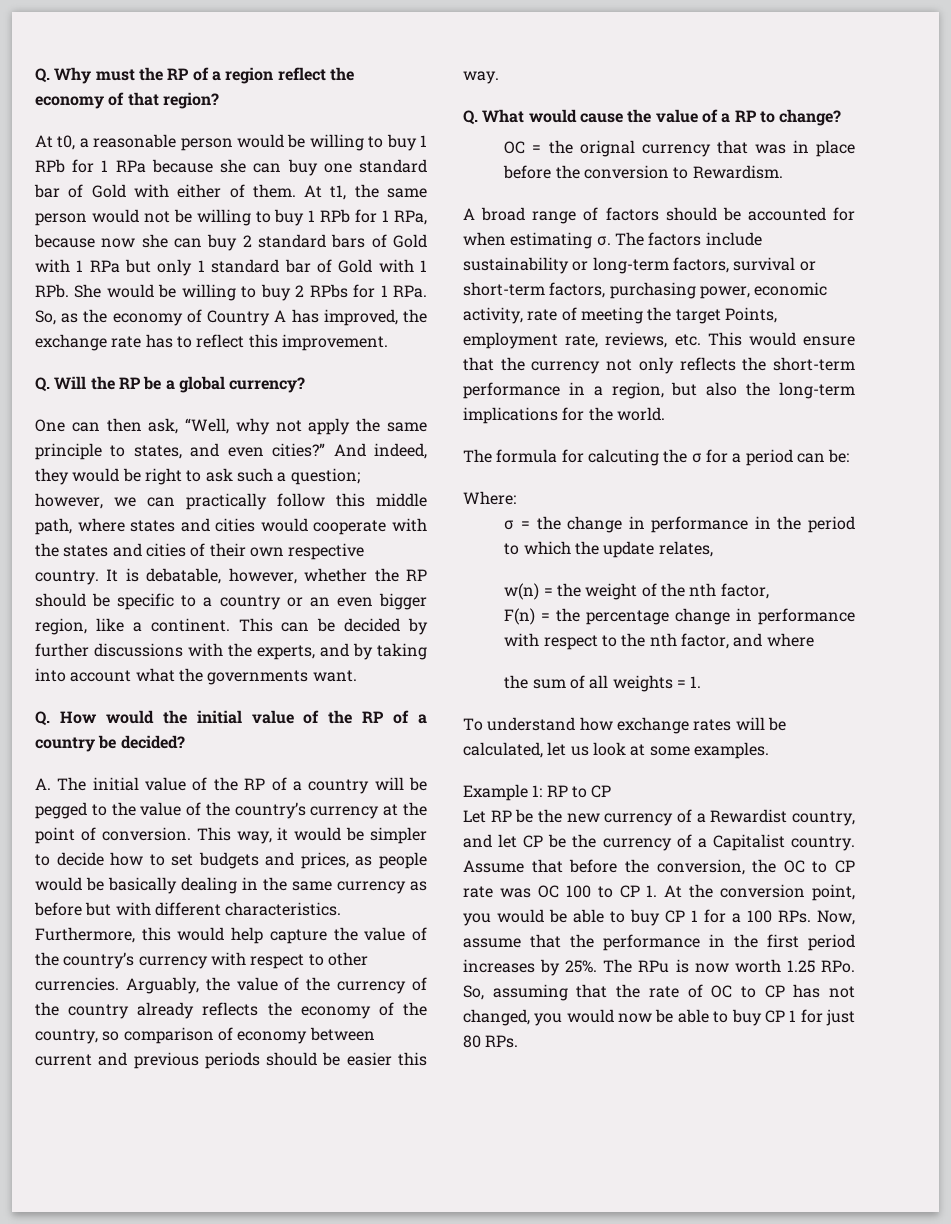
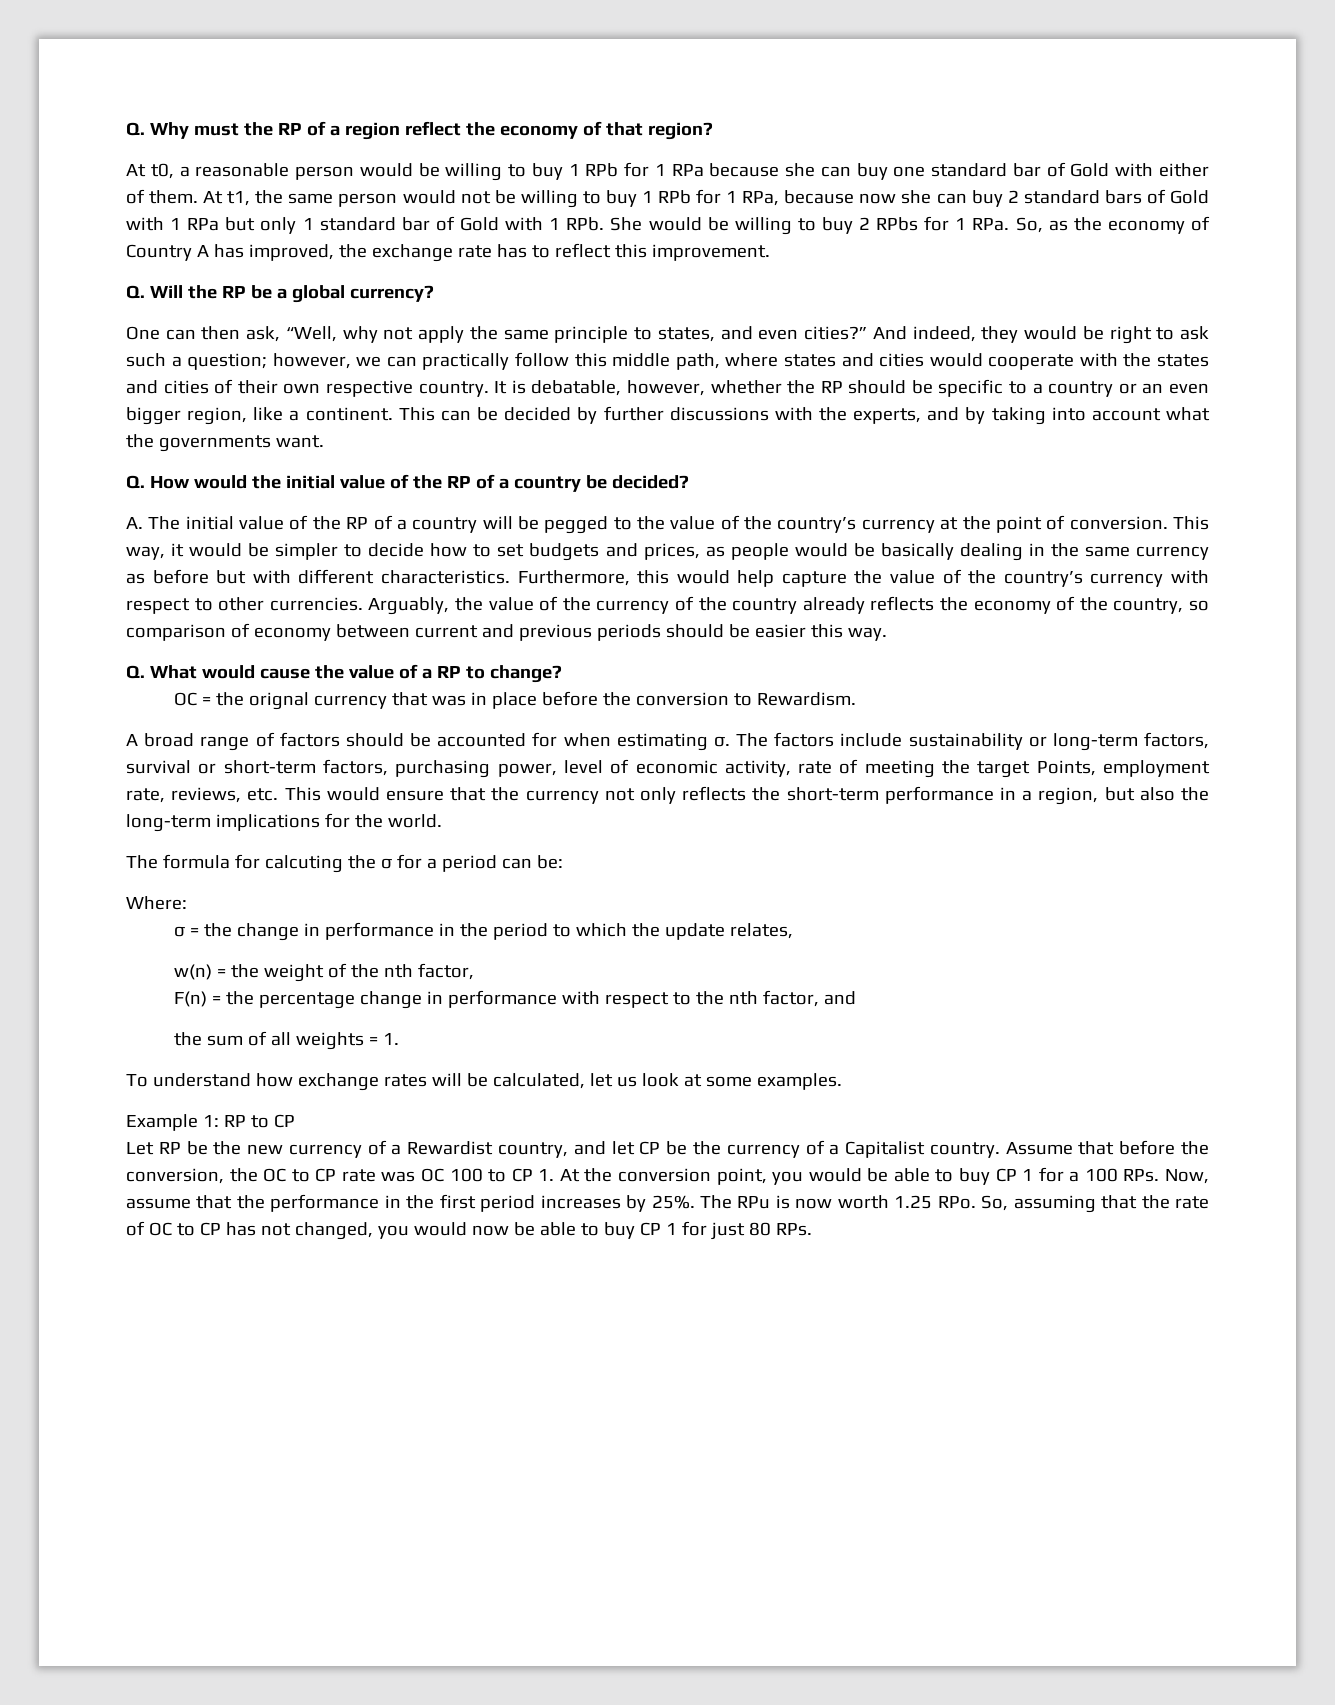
- The factors include sustainability or long-term factors, survival or short-term factors, purchasing power, economic activity, rate of meeting the target Points, employment rate, reviews, etc. This would ensure that the currency not only reflects the short-term performance in a region, but also the long-term implications for the world.
+ The factors include sustainability or long-term factors, survival or short-term factors, purchasing power, level of economic activity, rate of meeting the target Points, employment rate, reviews, etc. This would ensure that the currency not only reflects the short-term performance in a region, but also the long-term implications for the world.
- F(n) = the percentage change in performance with respect to the nth factor, and where
+ F(n) = the percentage change in performance with respect to the nth factor, and

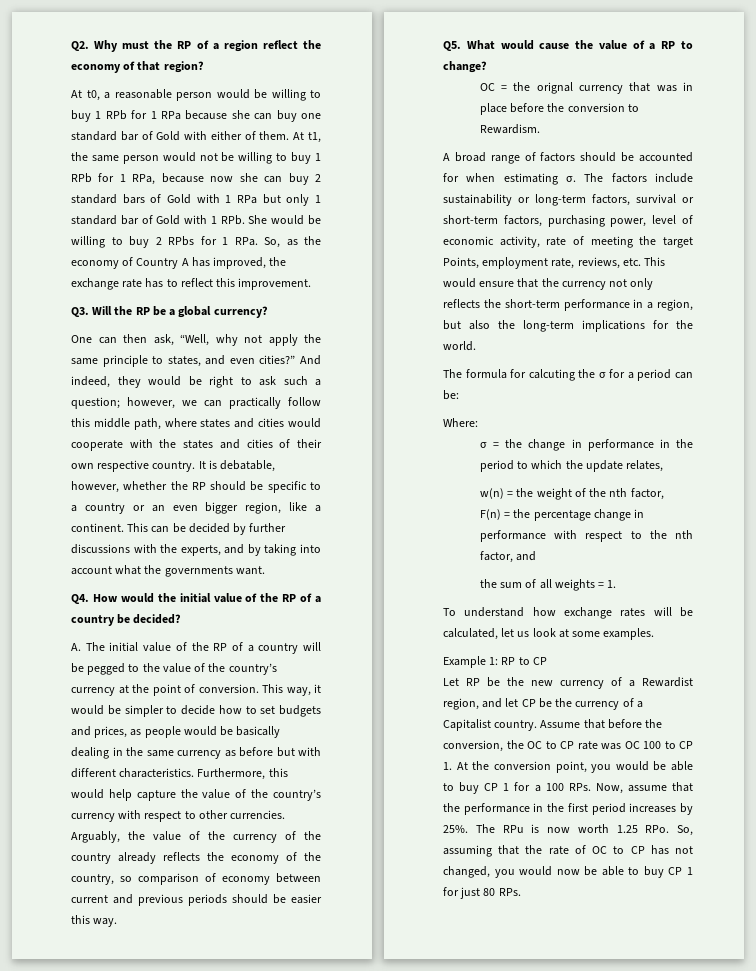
- Q. Why must the RP of a region reflect the economy of that region?
+ Q2. Why must the RP of a region reflect the economy of that region?
- Q. Will the RP be a global currency?
+ Q3. Will the RP be a global currency?
- Q. How would the initial value of the RP of a country be decided?
+ Q4. How would the initial value of the RP of a country be decided?
- Q. What would cause the value of a RP to change?
+ Q5. What would cause the value of a RP to change?
- Let RP be the new currency of a Rewardist country, and let CP be the currency of a Capitalist country.
+ Let RP be the new currency of a Rewardist region, and let CP be the currency of a Capitalist country.

